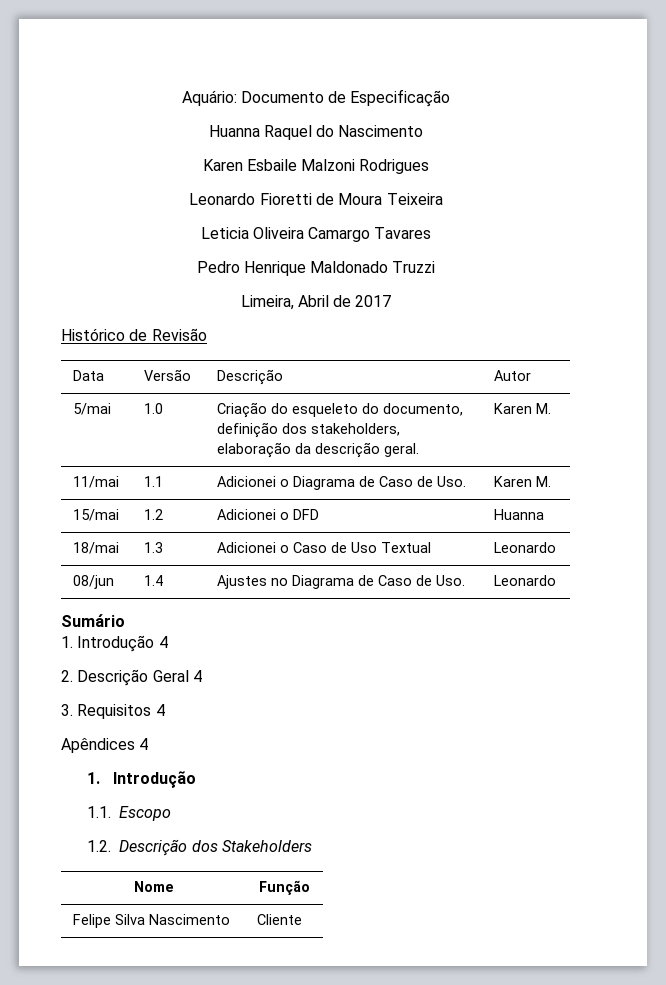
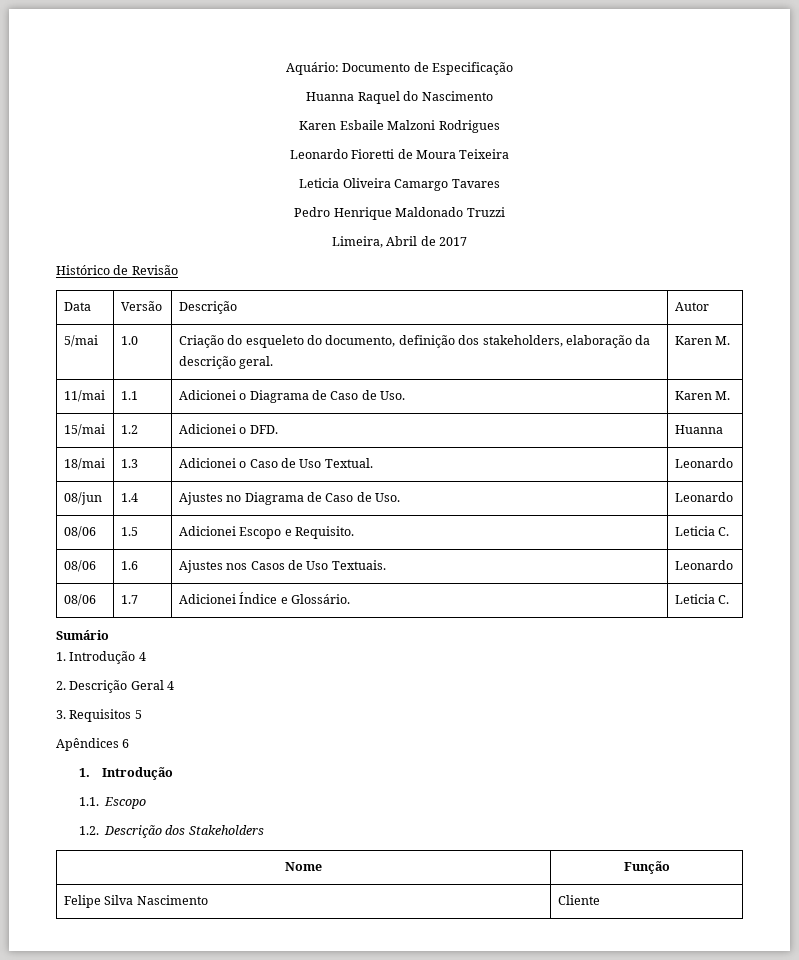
- 15/mai | 1.2 | Adicionei o DFD | Huanna
+ 15/mai | 1.2 | Adicionei o DFD. | Huanna
- 18/mai | 1.3 | Adicionei o Caso de Uso Textual | Leonardo
+ 18/mai | 1.3 | Adicionei o Caso de Uso Textual. | Leonardo
+ 08/06 | 1.5 | Adicionei Escopo e Requisito. | Leticia C.
+ 08/06 | 1.6 | Ajustes nos Casos de Uso Textuais. | Leonardo
+ 08/06 | 1.7 | Adicionei Índice e Glossário. | Leticia C.
- 3. Requisitos 4
+ 3. Requisitos 5
- Apêndices 4
+ Apêndices 6

